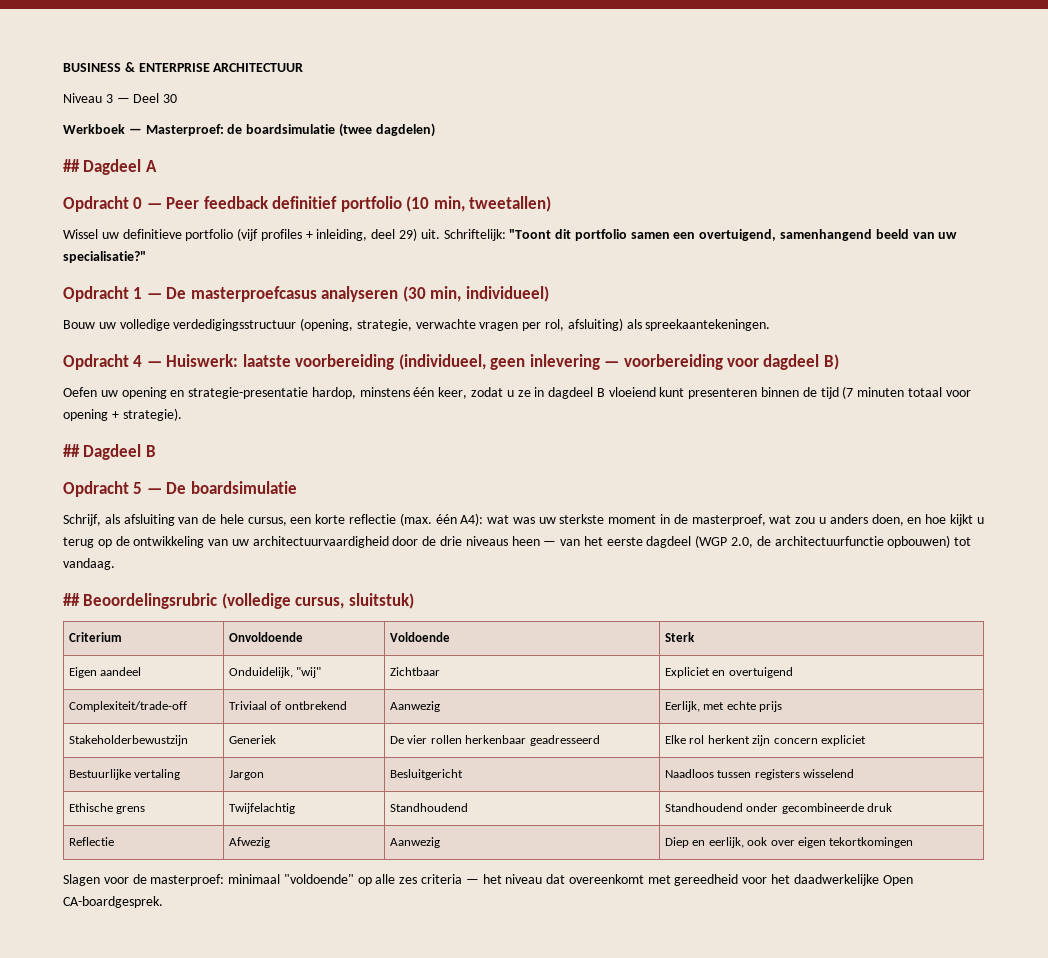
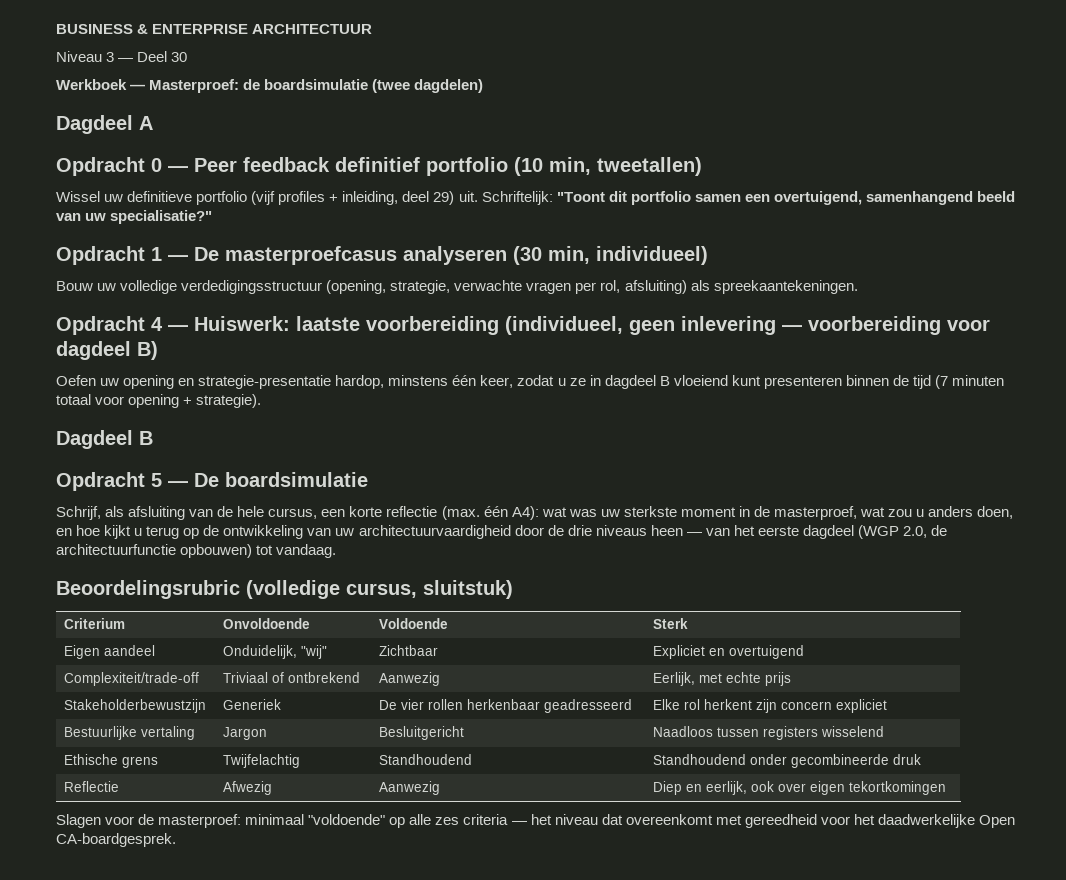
- ## Dagdeel A
+ Dagdeel A
- ## Dagdeel B
+ Dagdeel B
- ## Beoordelingsrubric (volledige cursus, sluitstuk)
+ Beoordelingsrubric (volledige cursus, sluitstuk)

